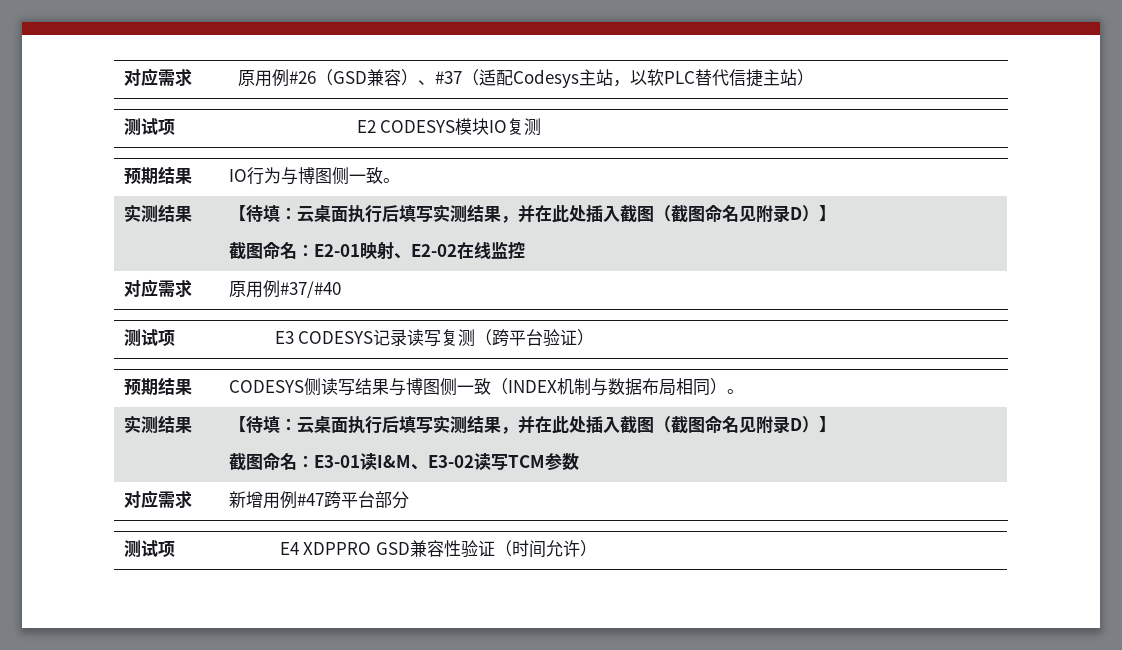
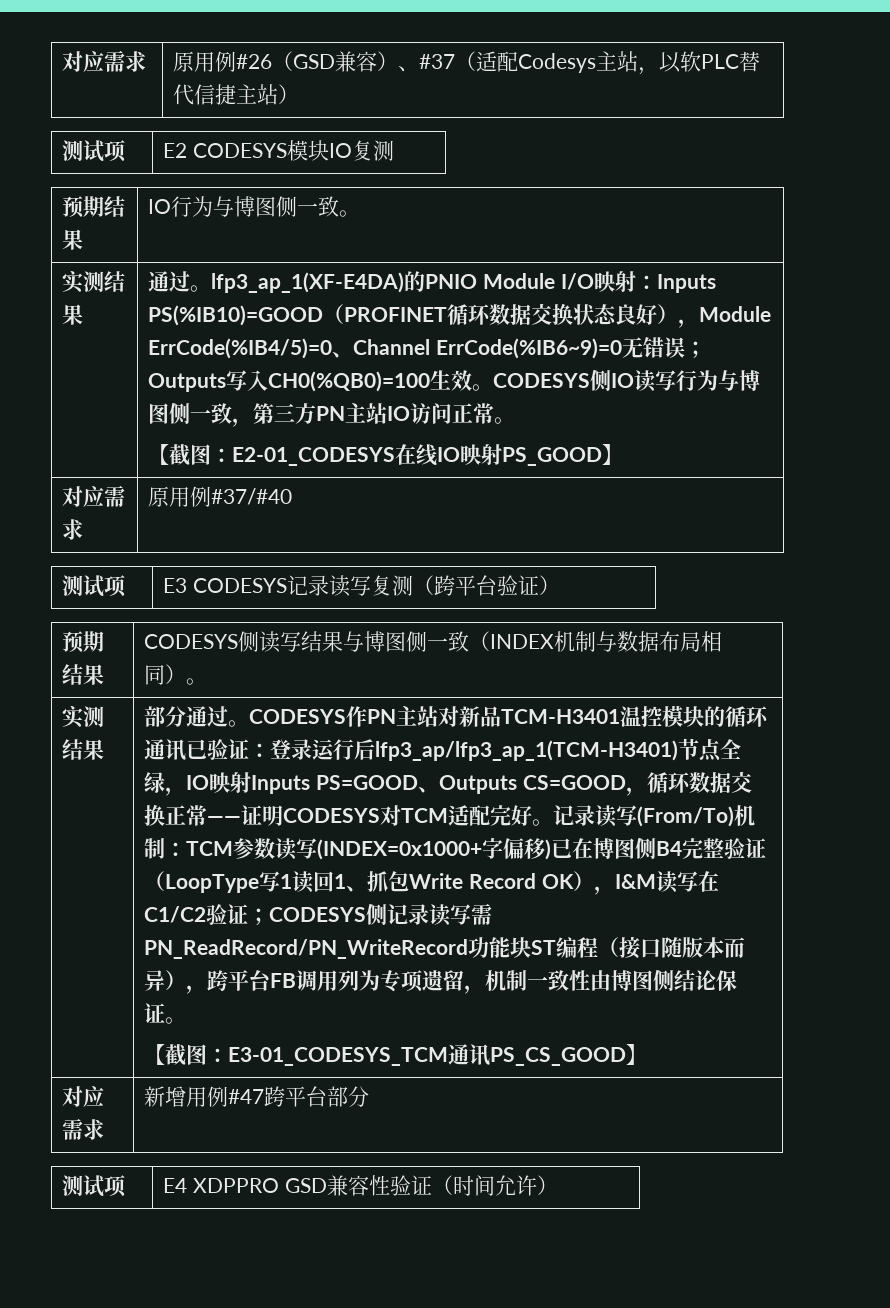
  预期结果 | IO行为与博图侧一致。
- 实测结果 | 【待填：云桌面执行后填写实测结果，并在此处插入截图（截图命名见附录D）】
- 截图命名：E2-01映射、E2-02在线监控
+ 实测结果 | 通过。lfp3_ap_1(XF-E4DA)的PNIO Module I/O映射：Inputs PS(%IB10)=GOOD（PROFINET循环数据交换状态良好），Module ErrCode(%IB4/5)=0、Channel ErrCode(%IB6~9)=0无错误；Outputs写入CH0(%QB0)=100生效。CODESYS侧IO读写行为与博图侧一致，第三方PN主站IO访问正常。
+ 【截图：E2-01_CODESYS在线IO映射PS_GOOD】
  预期结果 | CODESYS侧读写结果与博图侧一致（INDEX机制与数据布局相同）。
- 实测结果 | 【待填：云桌面执行后填写实测结果，并在此处插入截图（截图命名见附录D）】
- 截图命名：E3-01读I&M、E3-02读写TCM参数
+ 实测结果 | 部分通过。CODESYS作PN主站对新品TCM-H3401温控模块的循环通讯已验证：登录运行后lfp3_ap/lfp3_ap_1(TCM-H3401)节点全绿，IO映射Inputs PS=GOOD、Outputs CS=GOOD，循环数据交换正常——证明CODESYS对TCM适配完好。记录读写(From/To)机制：TCM参数读写(INDEX=0x1000+字偏移)已在博图侧B4完整验证（LoopType写1读回1、抓包Write Record OK），I&M读写在C1/C2验证；CODESYS侧记录读写需PN_ReadRecord/PN_WriteRecord功能块ST编程（接口随版本而异），跨平台FB调用列为专项遗留，机制一致性由博图侧结论保证。
+ 【截图：E3-01_CODESYS_TCM通讯PS_CS_GOOD】

